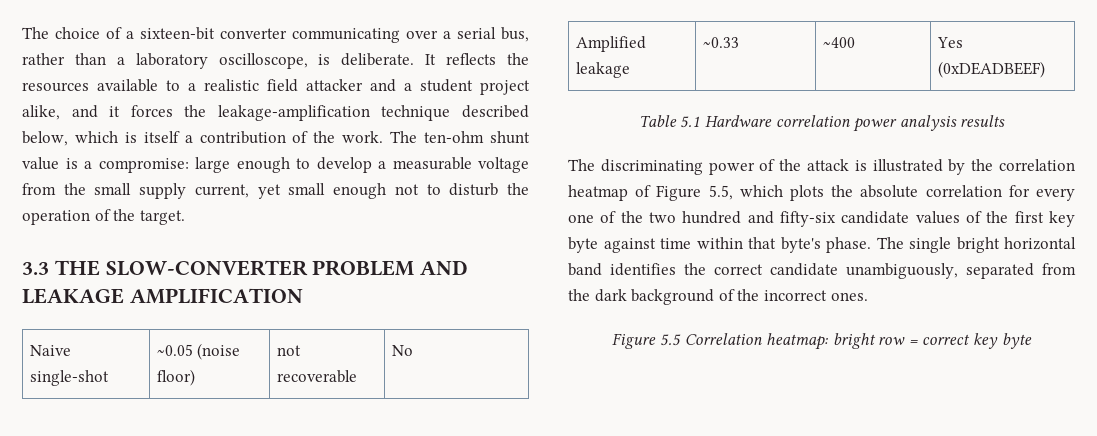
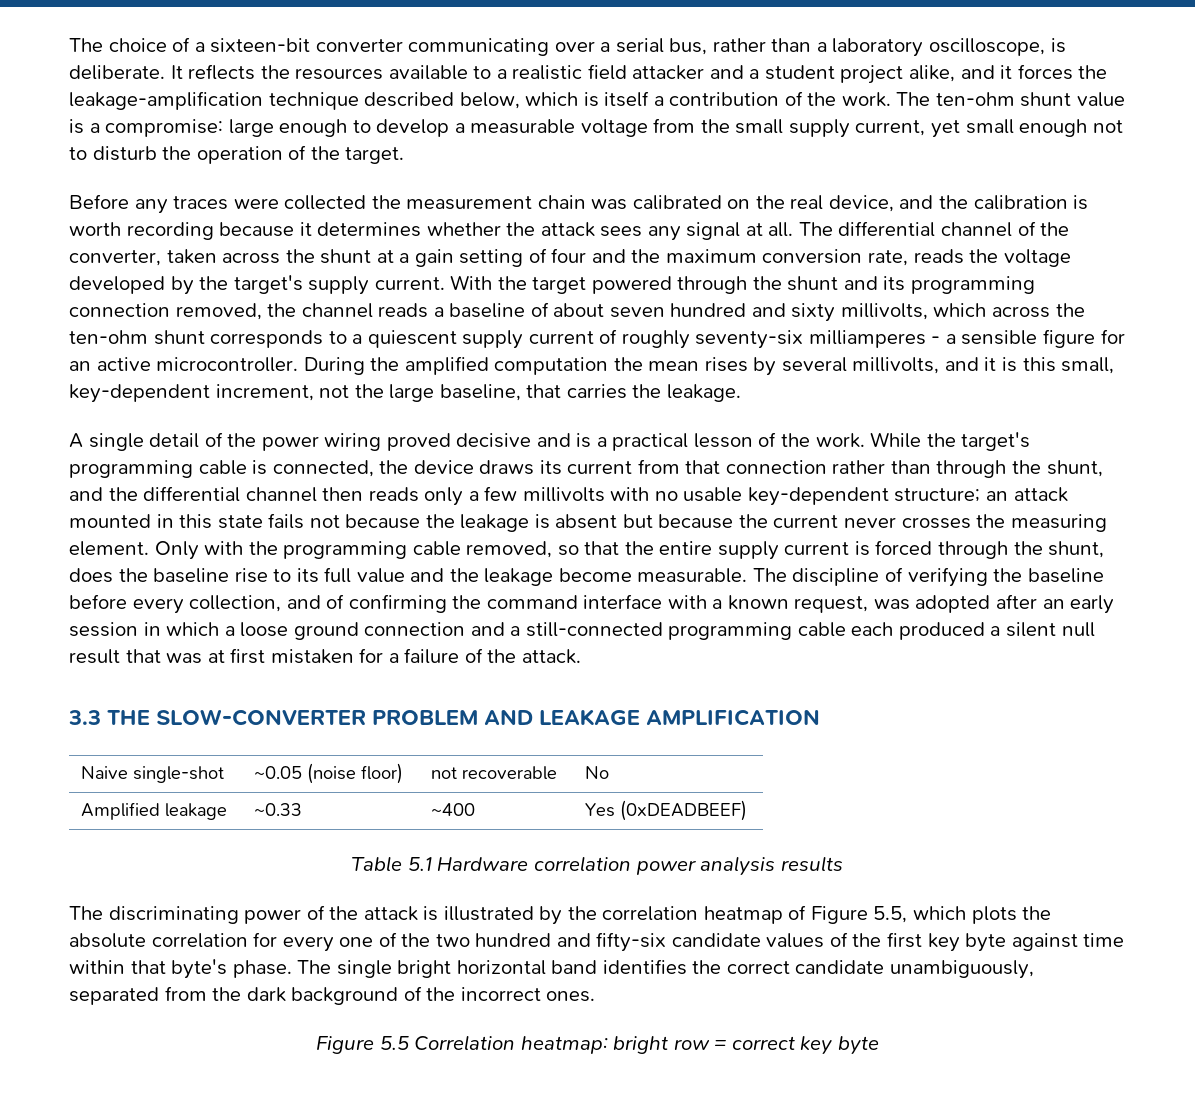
+ Before any traces were collected the measurement chain was calibrated on the real device, and the calibration is worth recording because it determines whether the attack sees any signal at all. The differential channel of the converter, taken across the shunt at a gain setting of four and the maximum conversion rate, reads the voltage developed by the target's supply current. With the target powered through the shunt and its programming connection removed, the channel reads a baseline of about seven hundred and sixty millivolts, which across the ten-ohm shunt corresponds to a quiescent supply current of roughly seventy-six milliamperes - a sensible figure for an active microcontroller. During the amplified computation the mean rises by several millivolts, and it is this small, key-dependent increment, not the large baseline, that carries the leakage.
+ A single detail of the power wiring proved decisive and is a practical lesson of the work. While the target's programming cable is connected, the device draws its current from that connection rather than through the shunt, and the differential channel then reads only a few millivolts with no usable key-dependent structure; an attack mounted in this state fails not because the leakage is absent but because the current never crosses the measuring element. Only with the programming cable removed, so that the entire supply current is forced through the shunt, does the baseline rise to its full value and the leakage become measurable. The discipline of verifying the baseline before every collection, and of confirming the command interface with a known request, was adopted after an early session in which a loose ground connection and a still-connected programming cable each produced a silent null result that was at first mistaken for a failure of the attack.

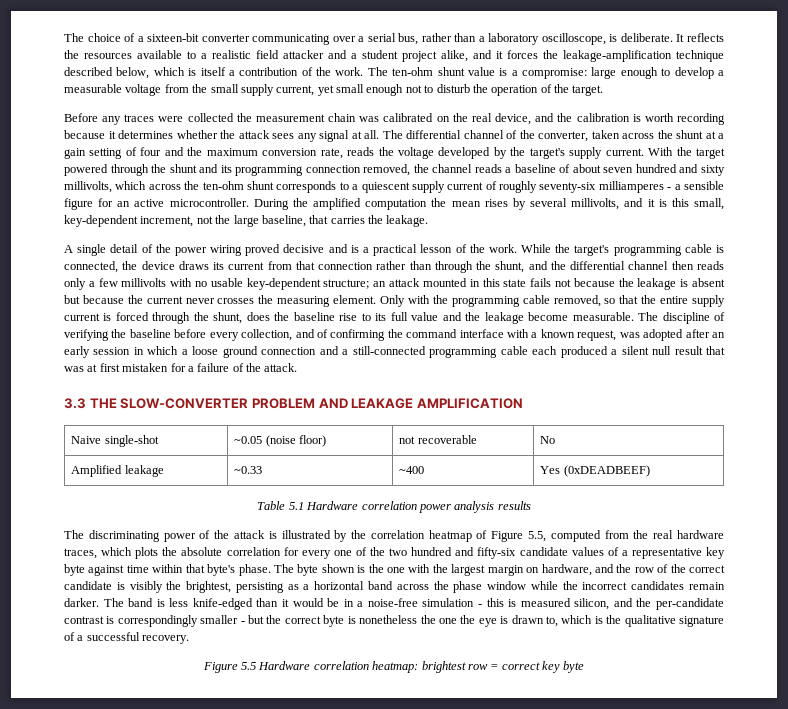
- The discriminating power of the attack is illustrated by the correlation heatmap of Figure 5.5, which plots the absolute correlation for every one of the two hundred and fifty-six candidate values of the first key byte against time within that byte's phase.
+ The discriminating power of the attack is illustrated by the correlation heatmap of Figure 5.5, computed from the real hardware traces, which plots the absolute correlation for every one of the two hundred and fifty-six candidate values of a representative key byte against time within that byte's phase.
- The single bright horizontal band identifies the correct candidate unambiguously, separated from the dark background of the incorrect ones.
- Figure 5.5 Correlation heatmap: bright row = correct key byte
+ The byte shown is the one with the largest margin on hardware, and the row of the correct candidate is visibly the brightest, persisting as a horizontal band across the phase window while the incorrect candidates remain darker. The band is less knife-edged than it would be in a noise-free simulation - this is measured silicon, and the per-candidate contrast is correspondingly smaller - but the correct byte is nonetheless the one the eye is drawn to, which is the qualitative signature of a successful recovery.
+ Figure 5.5 Hardware correlation heatmap: brightest row = correct key byte

